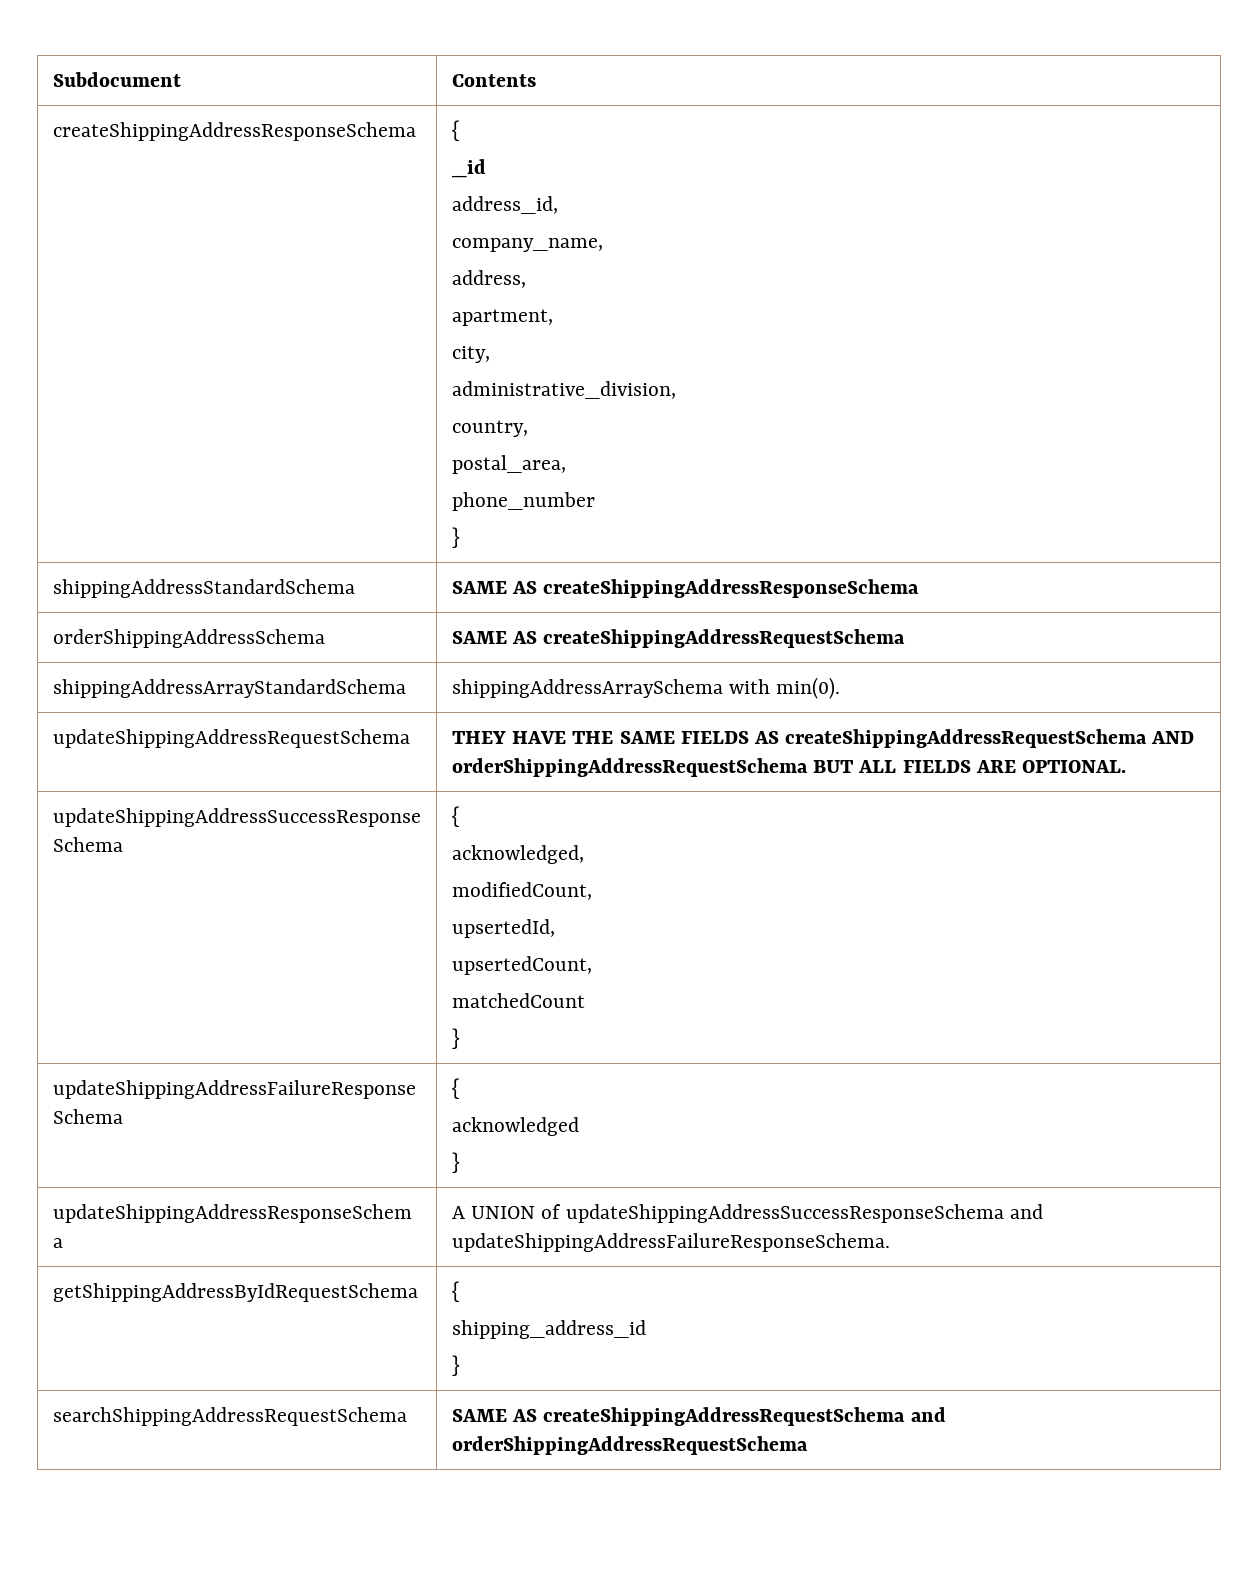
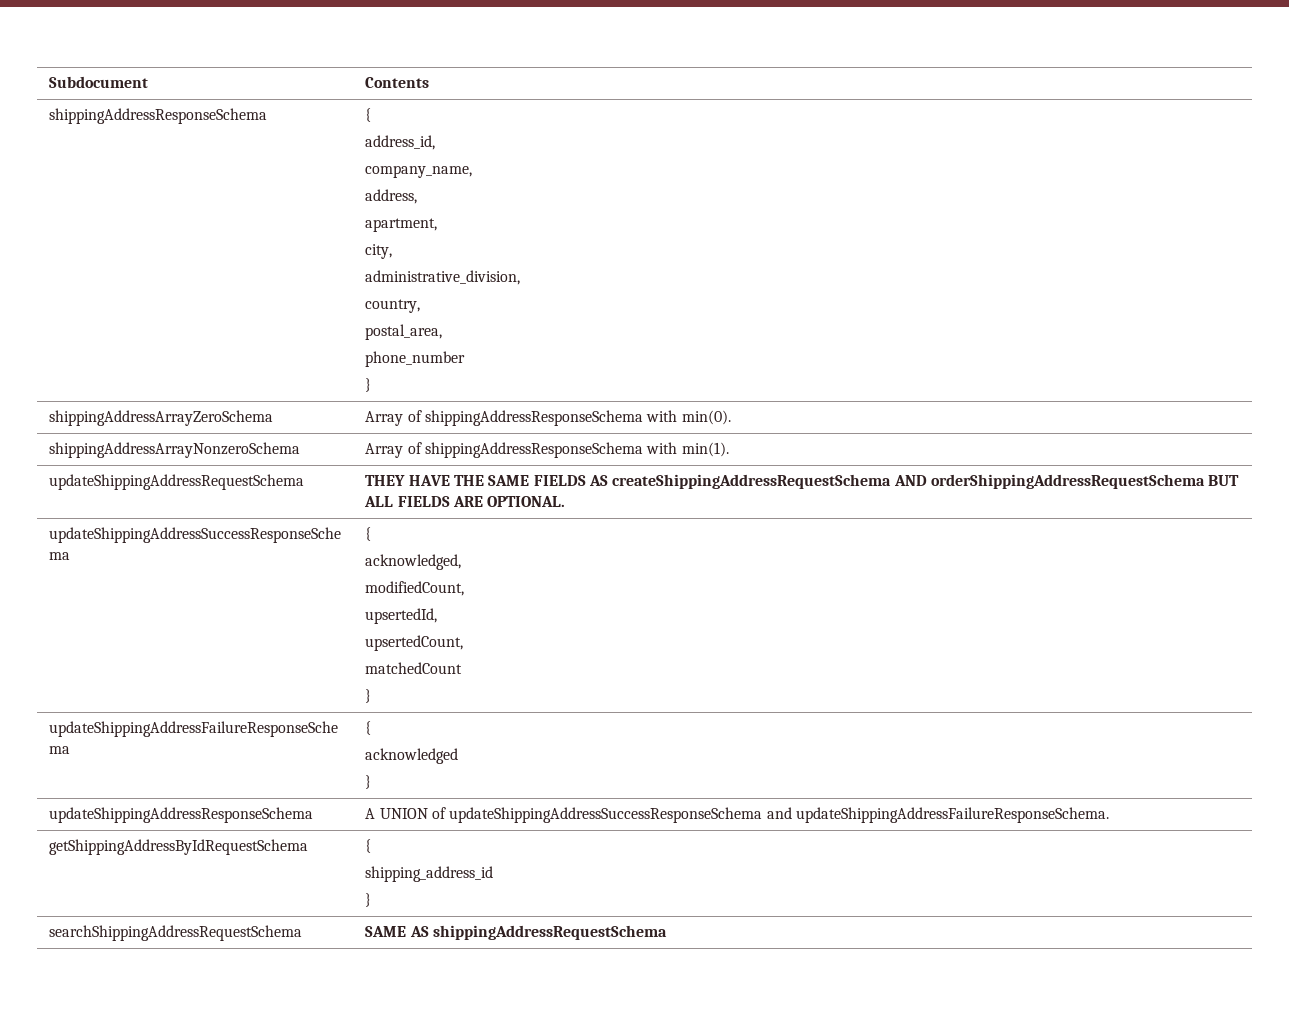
- createShippingAddressResponseSchema | {
- _id
+ shippingAddressResponseSchema | {
- shippingAddressStandardSchema | SAME AS createShippingAddressResponseSchema
- orderShippingAddressSchema | SAME AS createShippingAddressRequestSchema
- shippingAddressArrayStandardSchema | shippingAddressArraySchema with min(0).
+ shippingAddressArrayZeroSchema | Array of shippingAddressResponseSchema with min(0).
+ shippingAddressArrayNonzeroSchema | Array of shippingAddressResponseSchema with min(1).
- searchShippingAddressRequestSchema | SAME AS createShippingAddressRequestSchema and orderShippingAddressRequestSchema
+ searchShippingAddressRequestSchema | SAME AS shippingAddressRequestSchema

